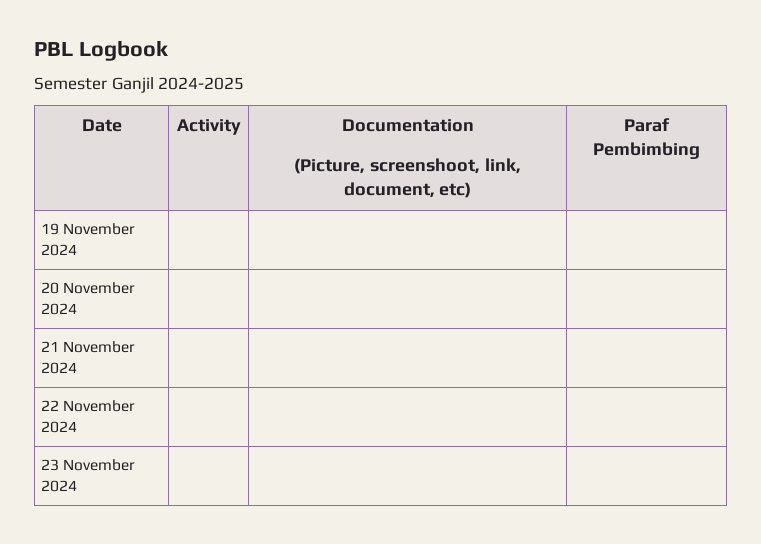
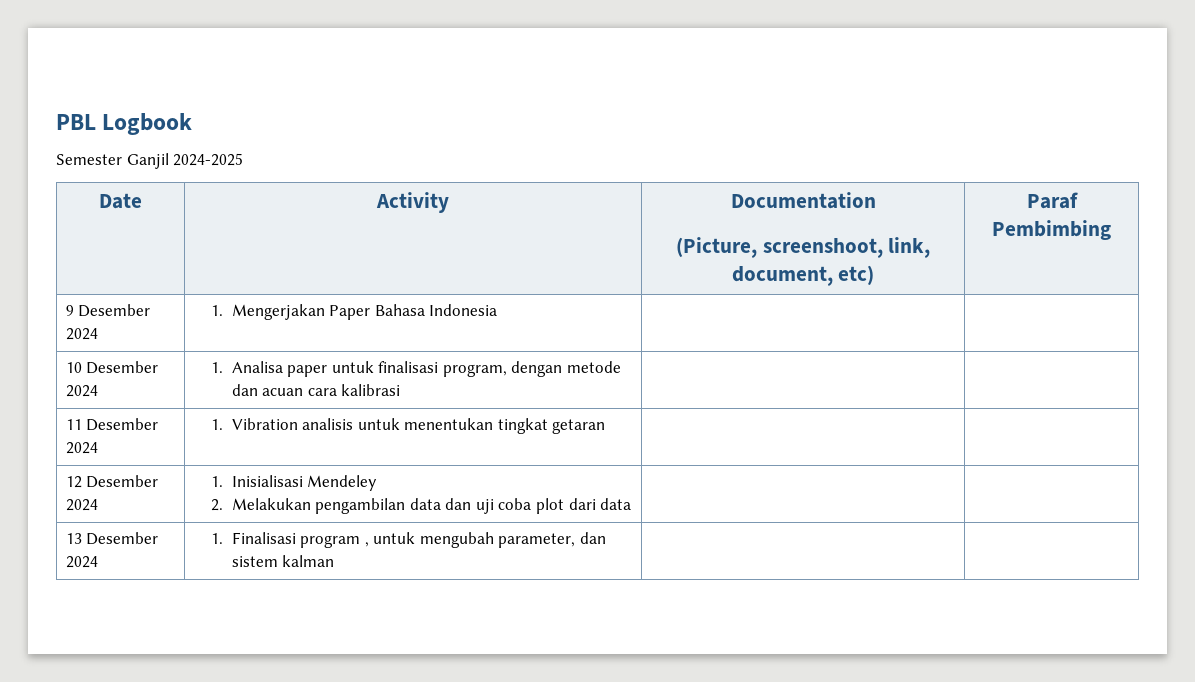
- 19 November 2024 | | |
- 20 November 2024 | | |
- 21 November 2024 | | |
- 22 November 2024 | | |
- 23 November 2024 | | |
+ 9 Desember 2024 | 1. Mengerjakan Paper Bahasa Indonesia | |
+ 10 Desember 2024 | 1. Analisa paper untuk finalisasi program, dengan metode dan acuan cara kalibrasi | |
+ 11 Desember 2024 | 1. Vibration analisis untuk menentukan tingkat getaran | |
+ 12 Desember 2024 | 1. Inisialisasi Mendeley
+ 2. Melakukan pengambilan data dan uji coba plot dari data | |
+ 13 Desember 2024 | 1. Finalisasi program , untuk mengubah parameter, dan sistem kalman | |

